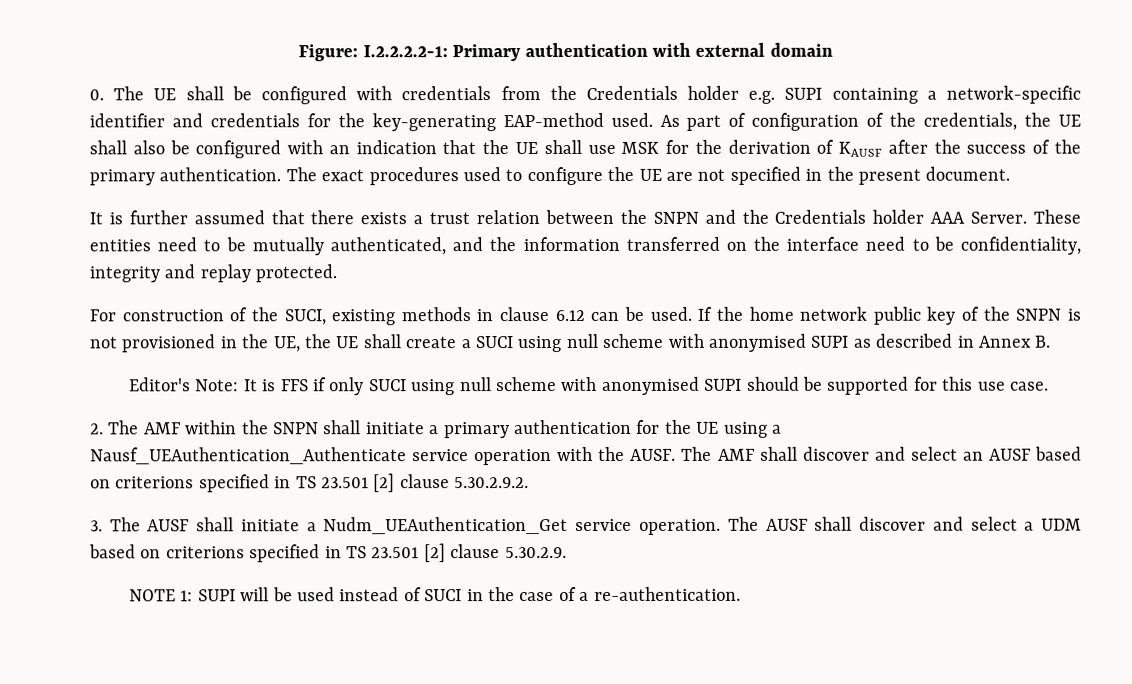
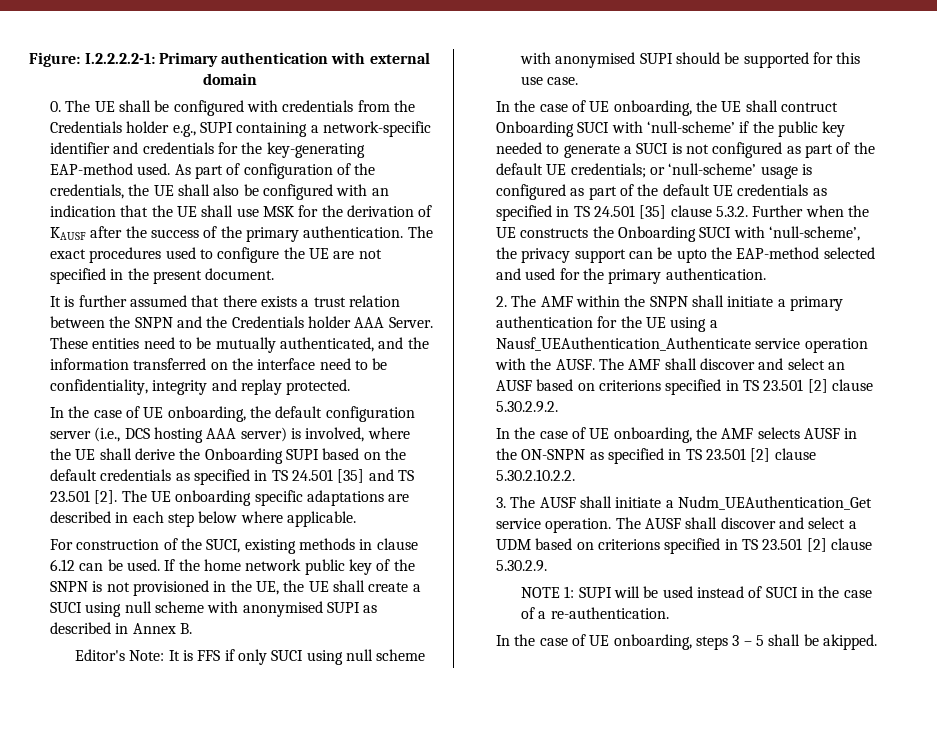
- 0. The UE shall be configured with credentials from the Credentials holder e.g. SUPI containing a network-specific identifier and credentials for the key-generating EAP-method used.
+ 0. The UE shall be configured with credentials from the Credentials holder e.g., SUPI containing a network-specific identifier and credentials for the key-generating EAP-method used.
+ In the case of UE onboarding, the default configuration server (i.e., DCS hosting AAA server) is involved, where the UE shall derive the Onboarding SUPI based on the default credentials as specified in TS 24.501 [35] and TS 23.501 [2]. The UE onboarding specific adaptations are described in each step below where applicable.
+ In the case of UE onboarding, the UE shall contruct Onboarding SUCI with ‘null-scheme’ if the public key needed to generate a SUCI is not configured as part of the default UE credentials; or ‘null-scheme’ usage is configured as part of the default UE credentials as specified in TS 24.501 [35] clause 5.3.2. Further when the UE constructs the Onboarding SUCI with ‘null-scheme’, the privacy support can be upto the EAP-method selected and used for the primary authentication.
+ In the case of UE onboarding, the AMF selects AUSF in the ON-SNPN as specified in TS 23.501 [2] clause 5.30.2.10.2.2.
+ In the case of UE onboarding, steps 3 – 5 shall be akipped.

